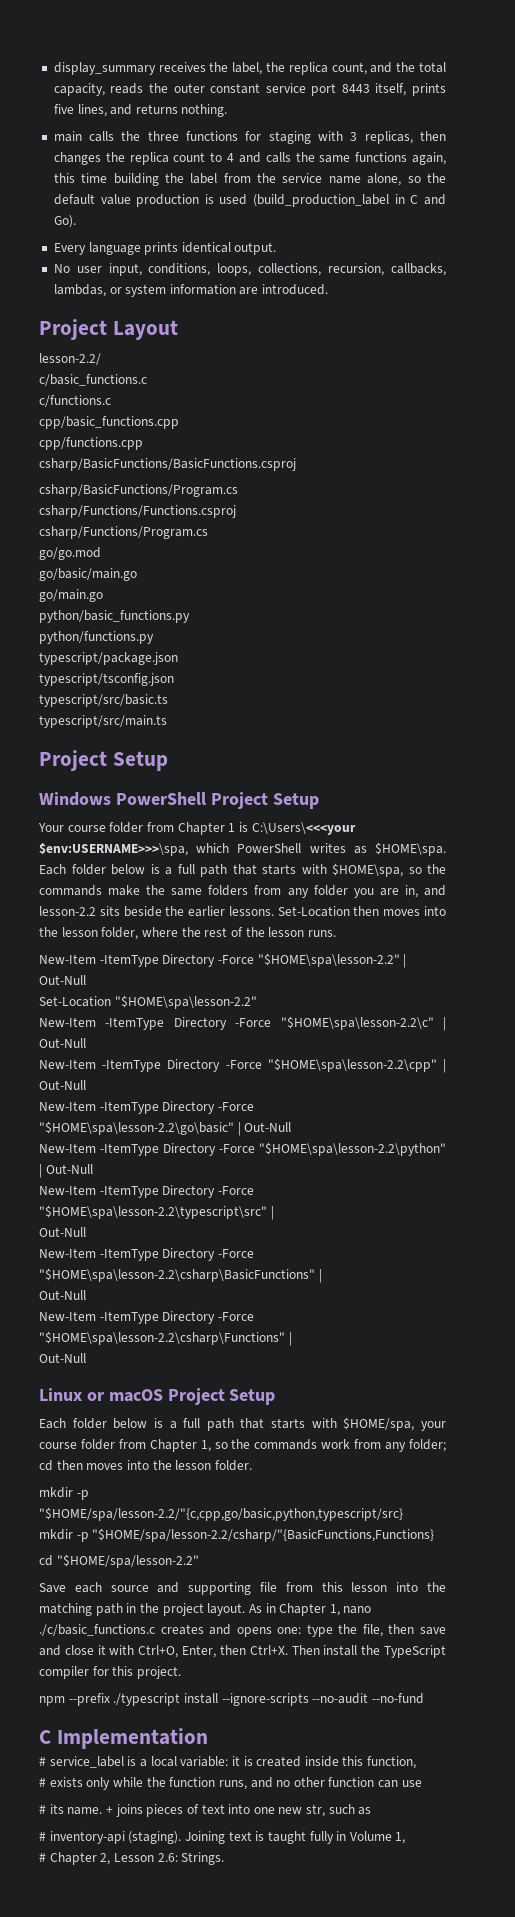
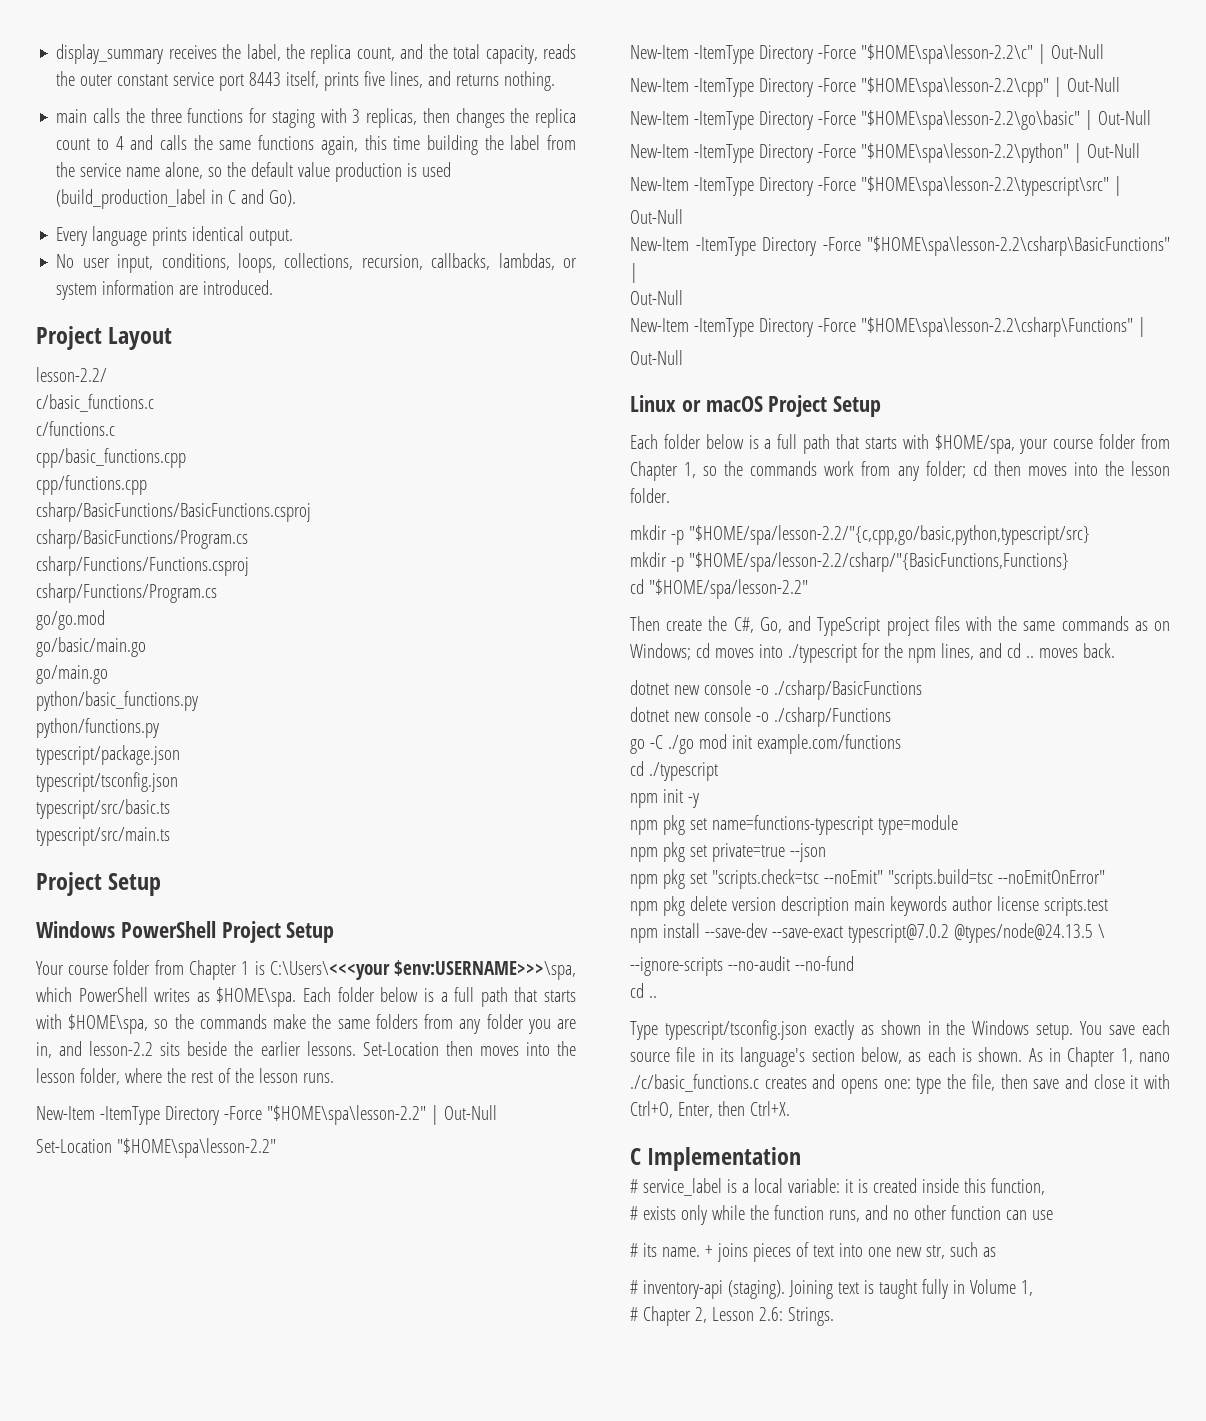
- Save each source and supporting file from this lesson into the matching path in the project layout.
+ Then create the C#, Go, and TypeScript project files with the same commands as on Windows; cd moves into ./typescript for the npm lines, and cd .. moves back.
+ dotnet new console -o ./csharp/BasicFunctions
+ dotnet new console -o ./csharp/Functions
+ go -C ./go mod init example.com/functions
+ cd ./typescript
+ npm init -y
+ npm pkg set name=functions-typescript type=module
+ npm pkg set private=true --json
+ npm pkg set "scripts.check=tsc --noEmit" "scripts.build=tsc --noEmitOnError"
+ npm pkg delete version description main keywords author license scripts.test
+ npm install --save-dev --save-exact typescript@7.0.2 @types/node@24.13.5 \
+ --ignore-scripts --no-audit --no-fund
+ cd ..
+ Type typescript/tsconfig.json exactly as shown in the Windows setup. You save each source file in its language's section below, as each is shown.
- Then install the TypeScript compiler for this project.
- npm --prefix ./typescript install --ignore-scripts --no-audit --no-fund

